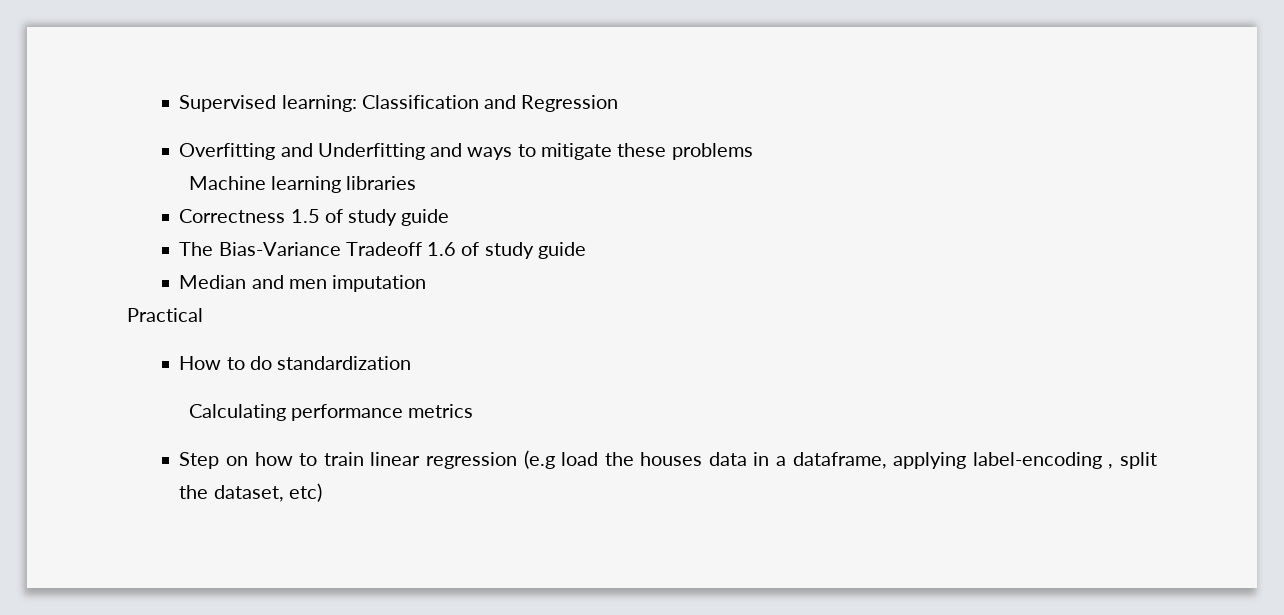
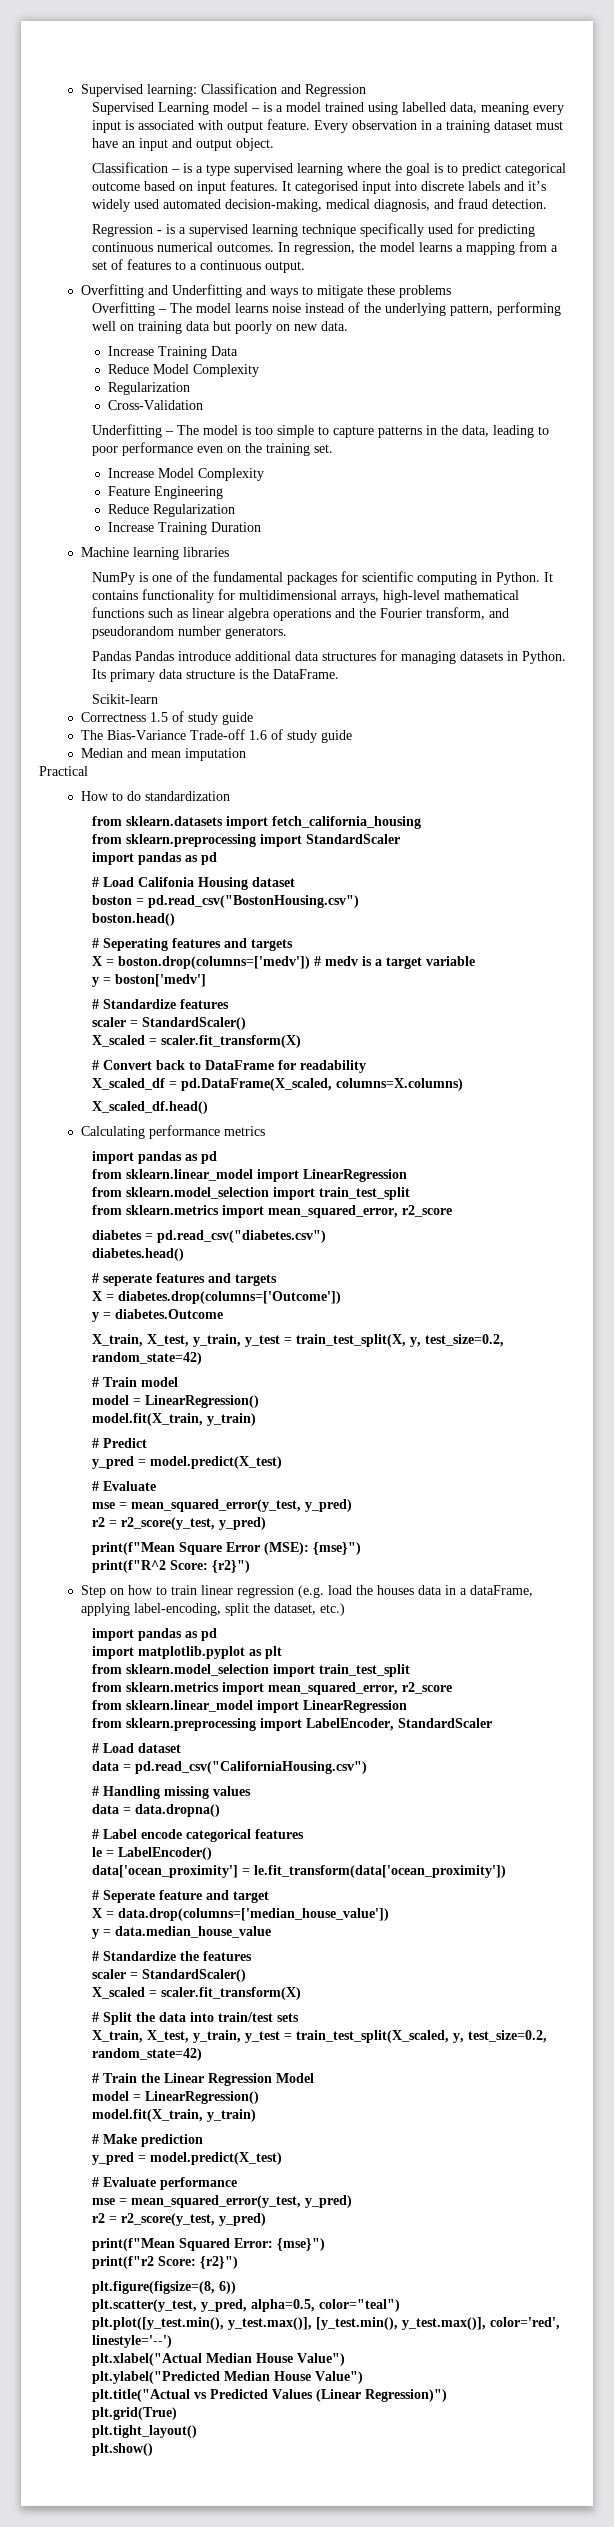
+ Supervised Learning model – is a model trained using labelled data, meaning every input is associated with output feature. Every observation in a training dataset must have an input and output object.
+ Classification – is a type supervised learning where the goal is to predict categorical outcome based on input features. It categorised input into discrete labels and it’s widely used automated decision-making, medical diagnosis, and fraud detection.
+ Regression - is a supervised learning technique specifically used for predicting continuous numerical outcomes. In regression, the model learns a mapping from a set of features to a continuous output.
+ Overfitting – The model learns noise instead of the underlying pattern, performing well on training data but poorly on new data.
+ Increase Training Data
+ Reduce Model Complexity
+ Regularization
+ Cross-Validation
+ Underfitting – The model is too simple to capture patterns in the data, leading to poor performance even on the training set.
+ Increase Model Complexity
+ Feature Engineering
+ Reduce Regularization
+ Increase Training Duration
  Machine learning libraries
+ NumPy is one of the fundamental packages for scientific computing in Python. It contains functionality for multidimensional arrays, high-level mathematical functions such as linear algebra operations and the Fourier transform, and pseudorandom number generators.
+ Pandas Pandas introduce additional data structures for managing datasets in Python. Its primary data structure is the DataFrame.
+ Scikit-learn
- The Bias-Variance Tradeoff 1.6 of study guide
+ The Bias-Variance Trade-off 1.6 of study guide
- Median and men imputation
+ Median and mean imputation
+ from sklearn.datasets import fetch_california_housing
+ from sklearn.preprocessing import StandardScaler
+ import pandas as pd
+ # Load Califonia Housing dataset
+ boston = pd.read_csv("BostonHousing.csv")
+ boston.head()
+ # Seperating features and targets
+ X = boston.drop(columns=['medv']) # medv is a target variable
+ y = boston['medv']
+ # Standardize features
+ scaler = StandardScaler()
+ X_scaled = scaler.fit_transform(X)
+ # Convert back to DataFrame for readability
+ X_scaled_df = pd.DataFrame(X_scaled, columns=X.columns)
+ X_scaled_df.head()
  Calculating performance metrics
+ import pandas as pd
+ from sklearn.linear_model import LinearRegression
+ from sklearn.model_selection import train_test_split
+ from sklearn.metrics import mean_squared_error, r2_score
+ diabetes = pd.read_csv("diabetes.csv")
+ diabetes.head()
+ # seperate features and targets
+ X = diabetes.drop(columns=['Outcome'])
+ y = diabetes.Outcome
+ X_train, X_test, y_train, y_test = train_test_split(X, y, test_size=0.2, random_state=42)
+ # Train model
+ model = LinearRegression()
+ model.fit(X_train, y_train)
+ # Predict
+ y_pred = model.predict(X_test)
+ # Evaluate
+ mse = mean_squared_error(y_test, y_pred)
+ r2 = r2_score(y_test, y_pred)
+ print(f"Mean Square Error (MSE): {mse}")
+ print(f"R^2 Score: {r2}")
- Step on how to train linear regression (e.g load the houses data in a dataframe, applying label-encoding , split the dataset, etc)
+ Step on how to train linear regression (e.g. load the houses data in a dataFrame, applying label-encoding, split the dataset, etc.)
+ import pandas as pd
+ import matplotlib.pyplot as plt
+ from sklearn.model_selection import train_test_split
+ from sklearn.metrics import mean_squared_error, r2_score
+ from sklearn.linear_model import LinearRegression
+ from sklearn.preprocessing import LabelEncoder, StandardScaler
+ # Load dataset
+ data = pd.read_csv("CaliforniaHousing.csv")
+ # Handling missing values
+ data = data.dropna()
+ # Label encode categorical features
+ le = LabelEncoder()
+ data['ocean_proximity'] = le.fit_transform(data['ocean_proximity'])
+ # Seperate feature and target
+ X = data.drop(columns=['median_house_value'])
+ y = data.median_house_value
+ # Standardize the features
+ scaler = StandardScaler()
+ X_scaled = scaler.fit_transform(X)
+ # Split the data into train/test sets
+ X_train, X_test, y_train, y_test = train_test_split(X_scaled, y, test_size=0.2, random_state=42)
+ # Train the Linear Regression Model
+ model = LinearRegression()
+ model.fit(X_train, y_train)
+ # Make prediction
+ y_pred = model.predict(X_test)
+ # Evaluate performance
+ mse = mean_squared_error(y_test, y_pred)
+ r2 = r2_score(y_test, y_pred)
+ print(f"Mean Squared Error: {mse}")
+ print(f"r2 Score: {r2}")
+ plt.figure(figsize=(8, 6))
+ plt.scatter(y_test, y_pred, alpha=0.5, color="teal")
+ plt.plot([y_test.min(), y_test.max()], [y_test.min(), y_test.max()], color='red', linestyle='--')
+ plt.xlabel("Actual Median House Value")
+ plt.ylabel("Predicted Median House Value")
+ plt.title("Actual vs Predicted Values (Linear Regression)")
+ plt.grid(True)
+ plt.tight_layout()
+ plt.show()

